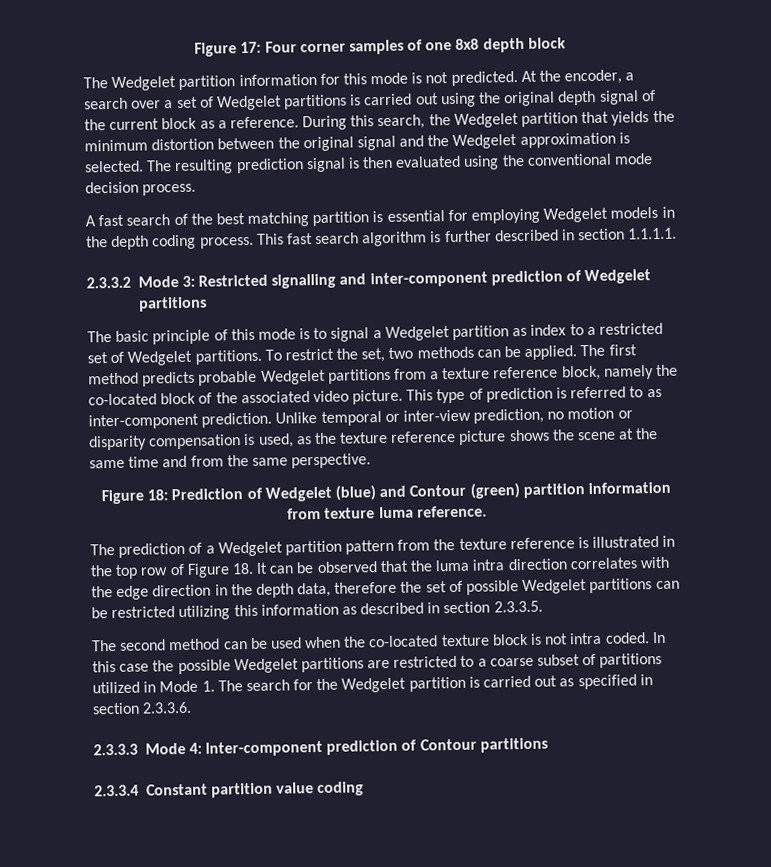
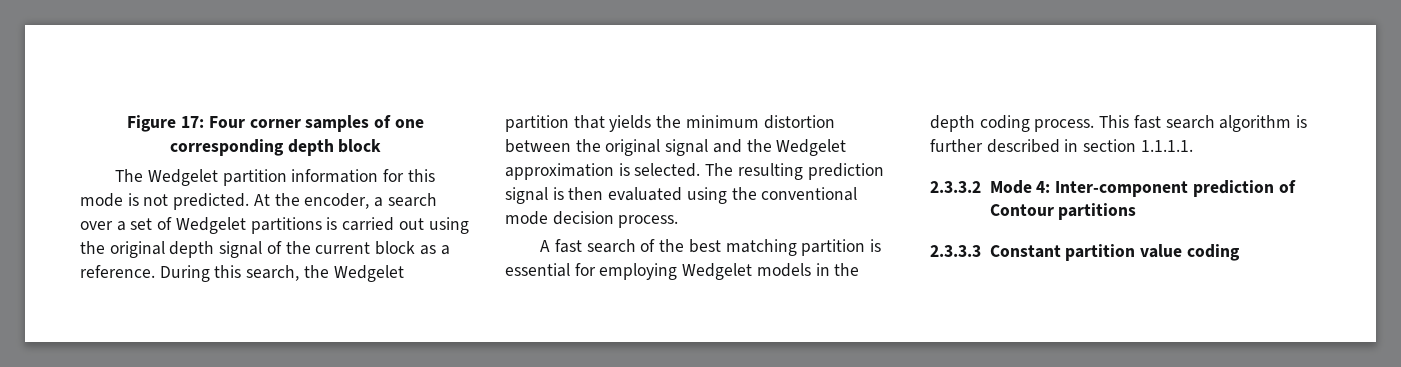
- Figure 17: Four corner samples of one 8x8 depth block
+ Figure 17: Four corner samples of one corresponding depth block
- 2.3.3.2 Mode 3: Restricted signalling and inter-component prediction of Wedgelet partitions
- The basic principle of this mode is to signal a Wedgelet partition as index to a restricted set of Wedgelet partitions. To restrict the set, two methods can be applied. The first method predicts probable Wedgelet partitions from a texture reference block, namely the co-located block of the associated video picture. This type of prediction is referred to as inter-component prediction. Unlike temporal or inter-view prediction, no motion or disparity compensation is used, as the texture reference picture shows the scene at the same time and from the same perspective.
- Figure 18: Prediction of Wedgelet (blue) and Contour (green) partition information from texture luma reference.
- The prediction of a Wedgelet partition pattern from the texture reference is illustrated in the top row of Figure 18. It can be observed that the luma intra direction correlates with the edge direction in the depth data, therefore the set of possible Wedgelet partitions can be restricted utilizing this information as described in section 2.3.3.5.
- The second method can be used when the co-located texture block is not intra coded. In this case the possible Wedgelet partitions are restricted to a coarse subset of partitions utilized in Mode 1. The search for the Wedgelet partition is carried out as specified in section 2.3.3.6.
- 2.3.3.3 Mode 4: Inter-component prediction of Contour partitions
+ 2.3.3.2 Mode 4: Inter-component prediction of Contour partitions
- 2.3.3.4 Constant partition value coding
+ 2.3.3.3 Constant partition value coding

